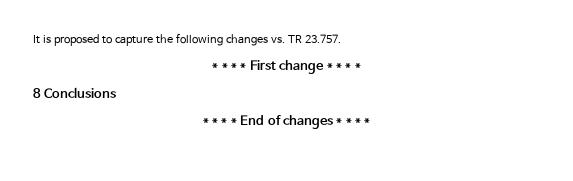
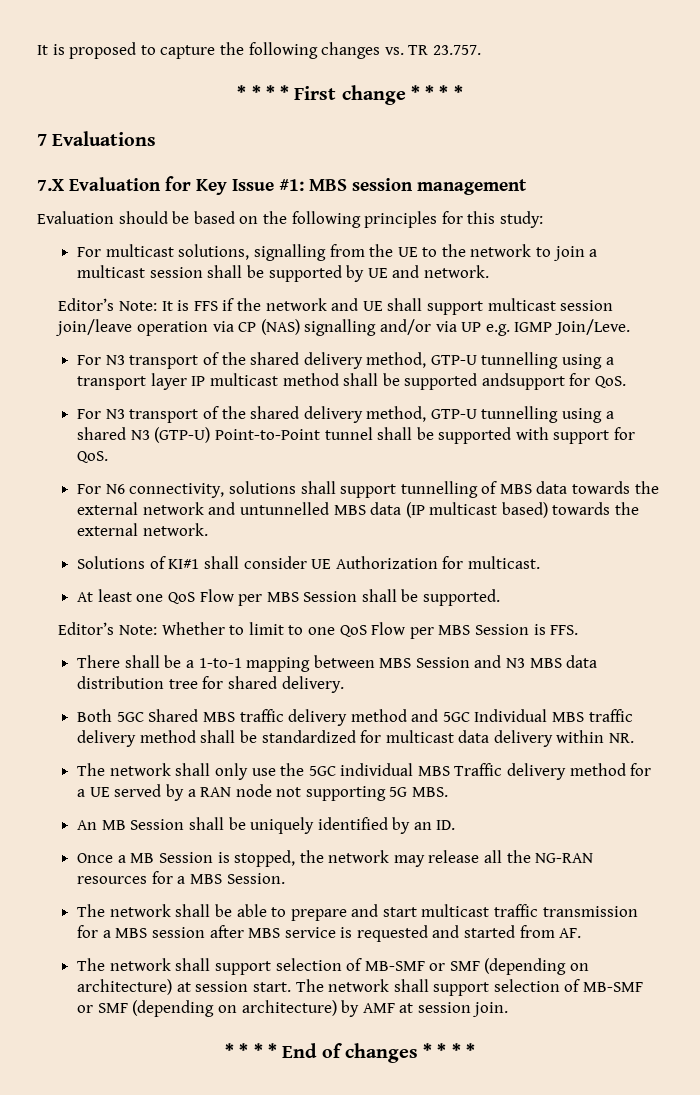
- 8 Conclusions
+ 7 Evaluations
+ 7.X Evaluation for Key Issue #1: MBS session management
+ Evaluation should be based on the following principles for this study:
+ For multicast solutions, signalling from the UE to the network to join a multicast session shall be supported by UE and network.
+ Editor’s Note: It is FFS if the network and UE shall support multicast session join/leave operation via CP (NAS) signalling and/or via UP e.g. IGMP Join/Leve.
+ For N3 transport of the shared delivery method, GTP-U tunnelling using a transport layer IP multicast method shall be supported andsupport for QoS.
+ For N3 transport of the shared delivery method, GTP-U tunnelling using a shared N3 (GTP-U) Point-to-Point tunnel shall be supported with support for QoS.
+ For N6 connectivity, solutions shall support tunnelling of MBS data towards the external network and untunnelled MBS data (IP multicast based) towards the external network.
+ Solutions of KI#1 shall consider UE Authorization for multicast.
+ At least one QoS Flow per MBS Session shall be supported.
+ Editor’s Note: Whether to limit to one QoS Flow per MBS Session is FFS.
+ There shall be a 1-to-1 mapping between MBS Session and N3 MBS data distribution tree for shared delivery.
+ Both 5GC Shared MBS traffic delivery method and 5GC Individual MBS traffic delivery method shall be standardized for multicast data delivery within NR.
+ The network shall only use the 5GC individual MBS Traffic delivery method for a UE served by a RAN node not supporting 5G MBS.
+ An MB Session shall be uniquely identified by an ID.
+ Once a MB Session is stopped, the network may release all the NG-RAN resources for a MBS Session.
+ The network shall be able to prepare and start multicast traffic transmission for a MBS session after MBS service is requested and started from AF.
+ The network shall support selection of MB-SMF or SMF (depending on architecture) at session start. The network shall support selection of MB-SMF or SMF (depending on architecture) by AMF at session join.

